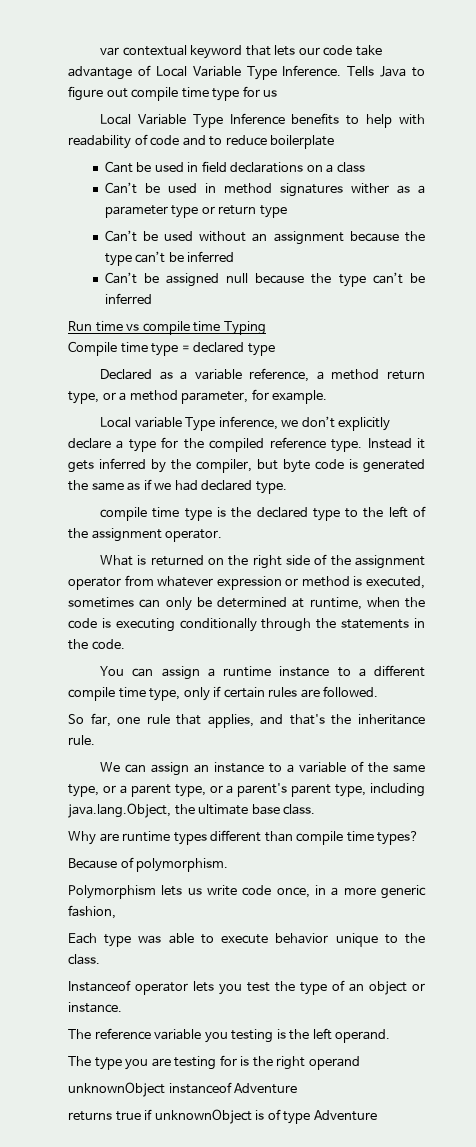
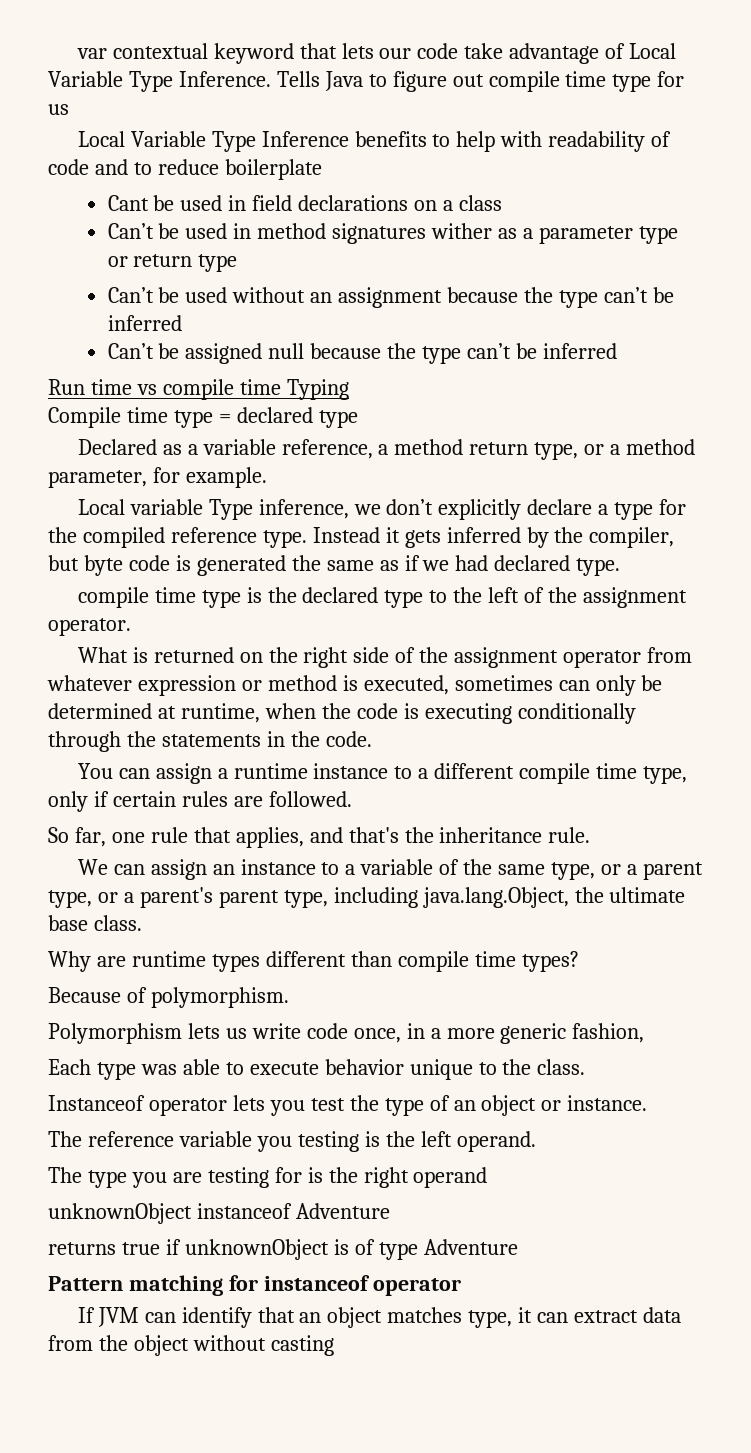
+ Pattern matching for instanceof operator
+ If JVM can identify that an object matches type, it can extract data from the object without casting

